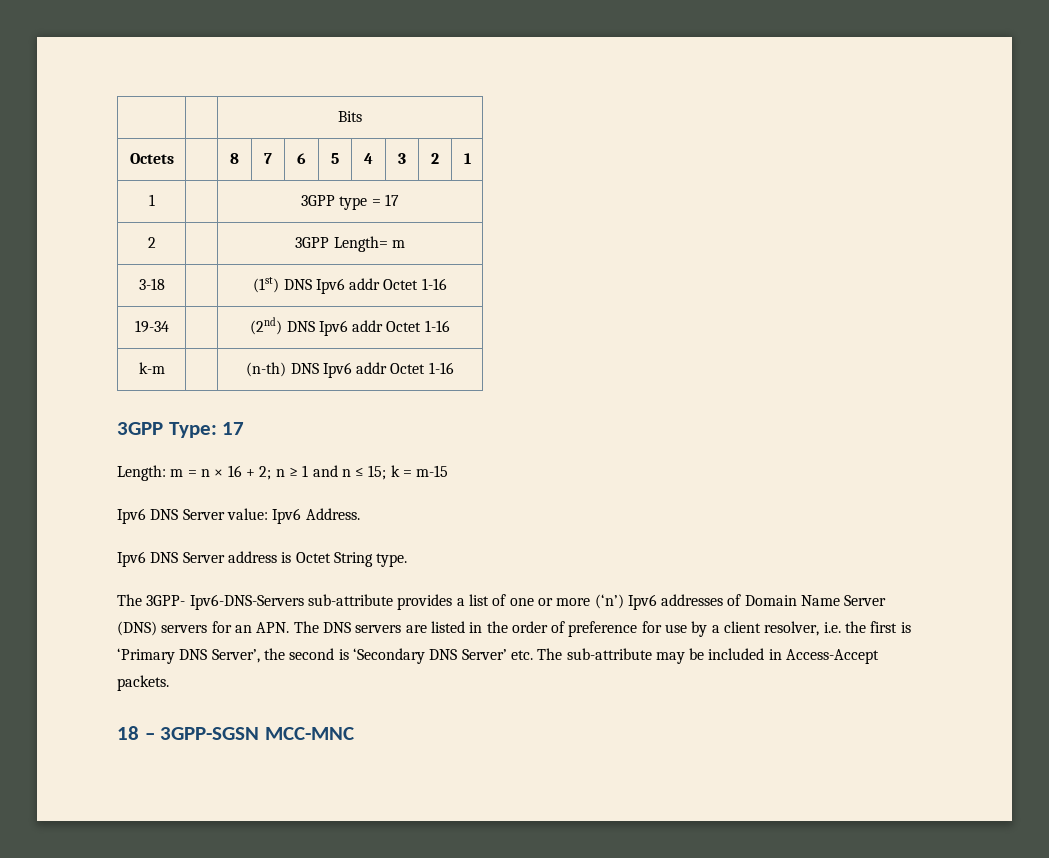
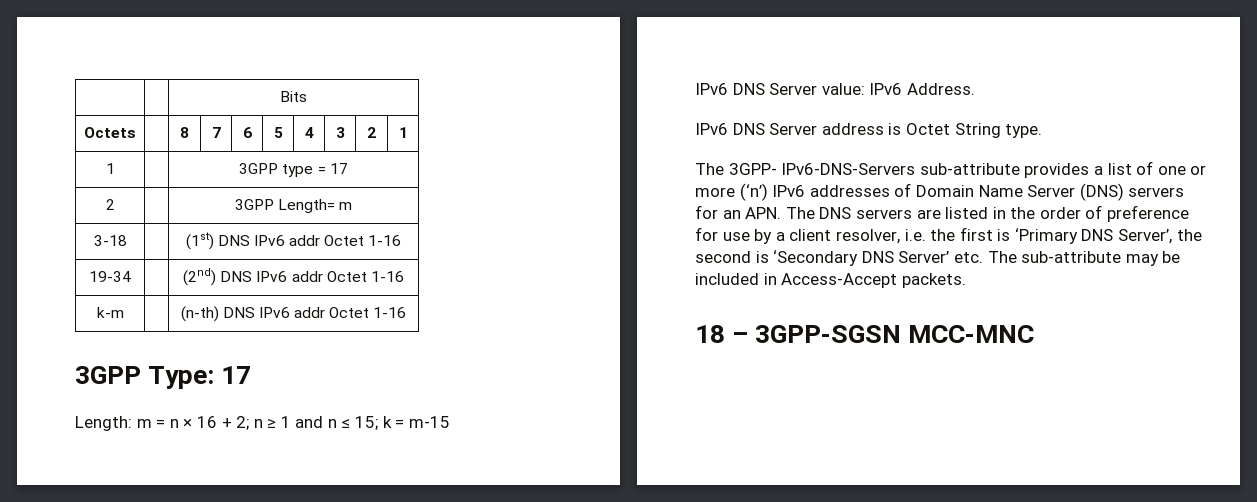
- 3-18 | | (1st) DNS Ipv6 addr Octet 1-16
+ 3-18 | | (1st) DNS IPv6 addr Octet 1-16
- 19-34 | | (2nd) DNS Ipv6 addr Octet 1-16
+ 19-34 | | (2nd) DNS IPv6 addr Octet 1-16
- k-m | | (n-th) DNS Ipv6 addr Octet 1-16
+ k-m | | (n-th) DNS IPv6 addr Octet 1-16
- Ipv6 DNS Server value: Ipv6 Address.
+ IPv6 DNS Server value: IPv6 Address.
- Ipv6 DNS Server address is Octet String type.
+ IPv6 DNS Server address is Octet String type.
- The 3GPP- Ipv6-DNS-Servers sub-attribute provides a list of one or more (‘n’) Ipv6 addresses of Domain Name Server (DNS) servers for an APN. The DNS servers are listed in the order of preference for use by a client resolver, i.e. the first is ‘Primary DNS Server’, the second is ‘Secondary DNS Server’ etc. The sub-attribute may be included in Access-Accept packets.
+ The 3GPP- IPv6-DNS-Servers sub-attribute provides a list of one or more (‘n’) IPv6 addresses of Domain Name Server (DNS) servers for an APN. The DNS servers are listed in the order of preference for use by a client resolver, i.e. the first is ‘Primary DNS Server’, the second is ‘Secondary DNS Server’ etc. The sub-attribute may be included in Access-Accept packets.

